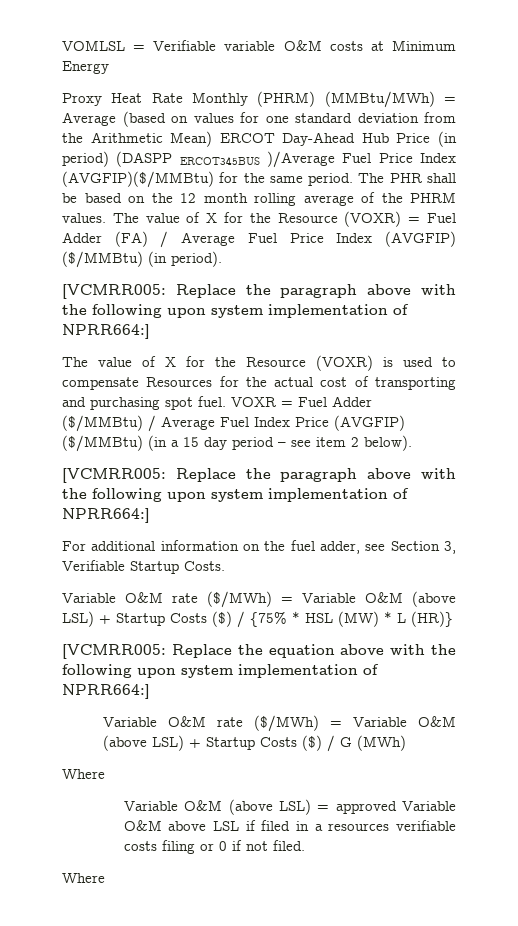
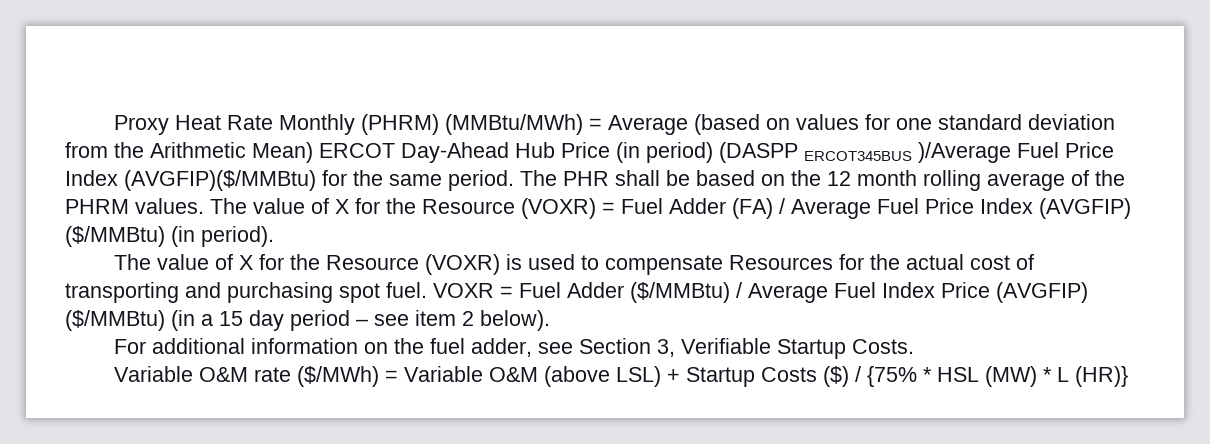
- VOMLSL = Verifiable variable O&M costs at Minimum Energy
  The value of X for the Resource (VOXR) = Fuel Adder (FA) / Average Fuel Price Index (AVGFIP) ($/MMBtu) (in period).
- [VCMRR005: Replace the paragraph above with the following upon system implementation of NPRR664:]
  VOXR = Fuel Adder ($/MMBtu) / Average Fuel Index Price (AVGFIP) ($/MMBtu) (in a 15 day period – see item 2 below).
- [VCMRR005: Replace the paragraph above with the following upon system implementation of NPRR664:]
- [VCMRR005: Replace the equation above with the following upon system implementation of NPRR664:]
- Variable O&M rate ($/MWh) = Variable O&M (above LSL) + Startup Costs ($) / G (MWh)
- Where
- Variable O&M (above LSL) = approved Variable O&M above LSL if filed in a resources verifiable costs filing or 0 if not filed.
- Where

